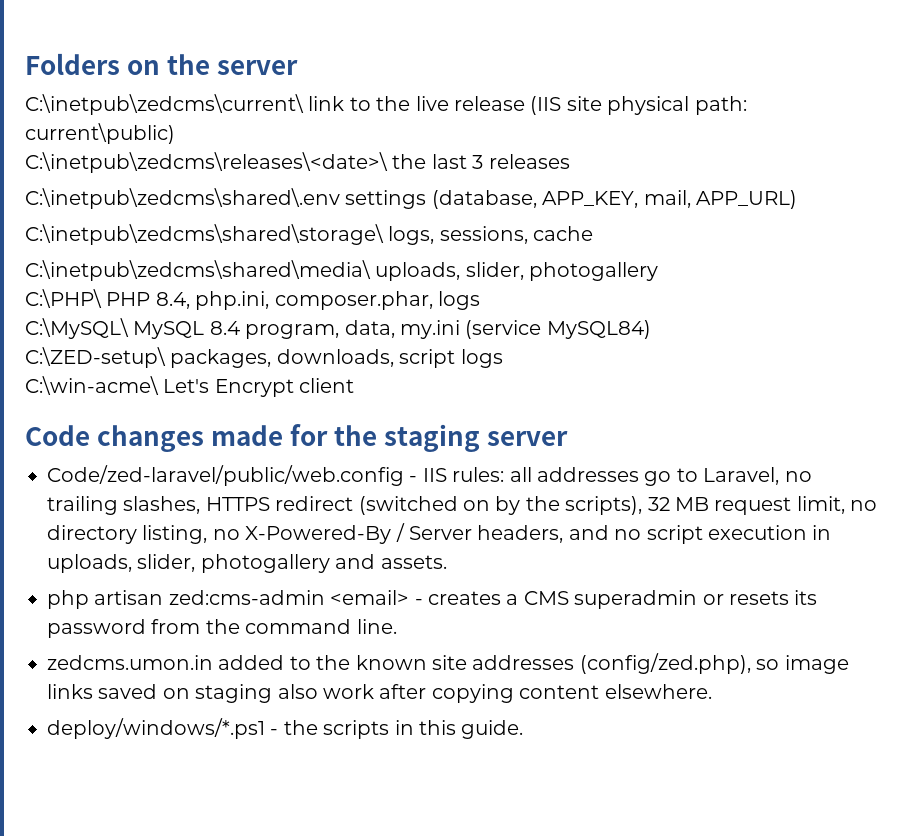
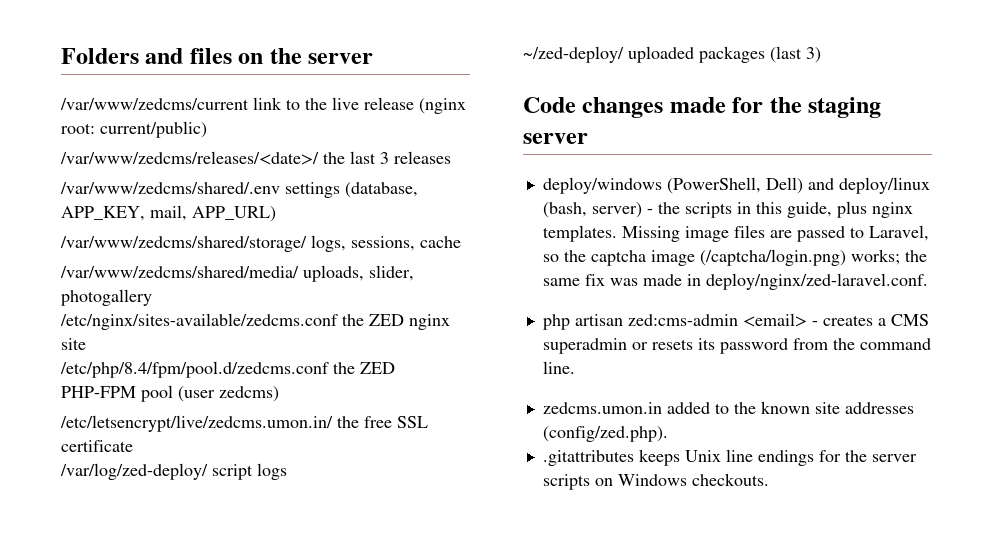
- Folders on the server
+ Folders and files on the server
- C:\inetpub\zedcms\current\ link to the live release (IIS site physical path: current\public)
- C:\inetpub\zedcms\releases\<date>\ the last 3 releases
+ /var/www/zedcms/current link to the live release (nginx root: current/public)
+ /var/www/zedcms/releases/<date>/ the last 3 releases
- C:\inetpub\zedcms\shared\.env settings (database, APP_KEY, mail, APP_URL)
+ /var/www/zedcms/shared/.env settings (database, APP_KEY, mail, APP_URL)
- C:\inetpub\zedcms\shared\storage\ logs, sessions, cache
+ /var/www/zedcms/shared/storage/ logs, sessions, cache
- C:\inetpub\zedcms\shared\media\ uploads, slider, photogallery
+ /var/www/zedcms/shared/media/ uploads, slider, photogallery
- C:\PHP\ PHP 8.4, php.ini, composer.phar, logs
- C:\MySQL\ MySQL 8.4 program, data, my.ini (service MySQL84)
- C:\ZED-setup\ packages, downloads, script logs
- C:\win-acme\ Let's Encrypt client
+ /etc/nginx/sites-available/zedcms.conf the ZED nginx site
+ /etc/php/8.4/fpm/pool.d/zedcms.conf the ZED PHP-FPM pool (user zedcms)
+ /etc/letsencrypt/live/zedcms.umon.in/ the free SSL certificate
+ /var/log/zed-deploy/ script logs
+ ~/zed-deploy/ uploaded packages (last 3)
- Code/zed-laravel/public/web.config - IIS rules: all addresses go to Laravel, no trailing slashes, HTTPS redirect (switched on by the scripts), 32 MB request limit, no directory listing, no X-Powered-By / Server headers, and no script execution in uploads, slider, photogallery and assets.
+ deploy/windows (PowerShell, Dell) and deploy/linux (bash, server) - the scripts in this guide, plus nginx templates. Missing image files are passed to Laravel, so the captcha image (/captcha/login.png) works; the same fix was made in deploy/nginx/zed-laravel.conf.
- zedcms.umon.in added to the known site addresses (config/zed.php), so image links saved on staging also work after copying content elsewhere.
- deploy/windows/*.ps1 - the scripts in this guide.
+ zedcms.umon.in added to the known site addresses (config/zed.php).
+ .gitattributes keeps Unix line endings for the server scripts on Windows checkouts.

